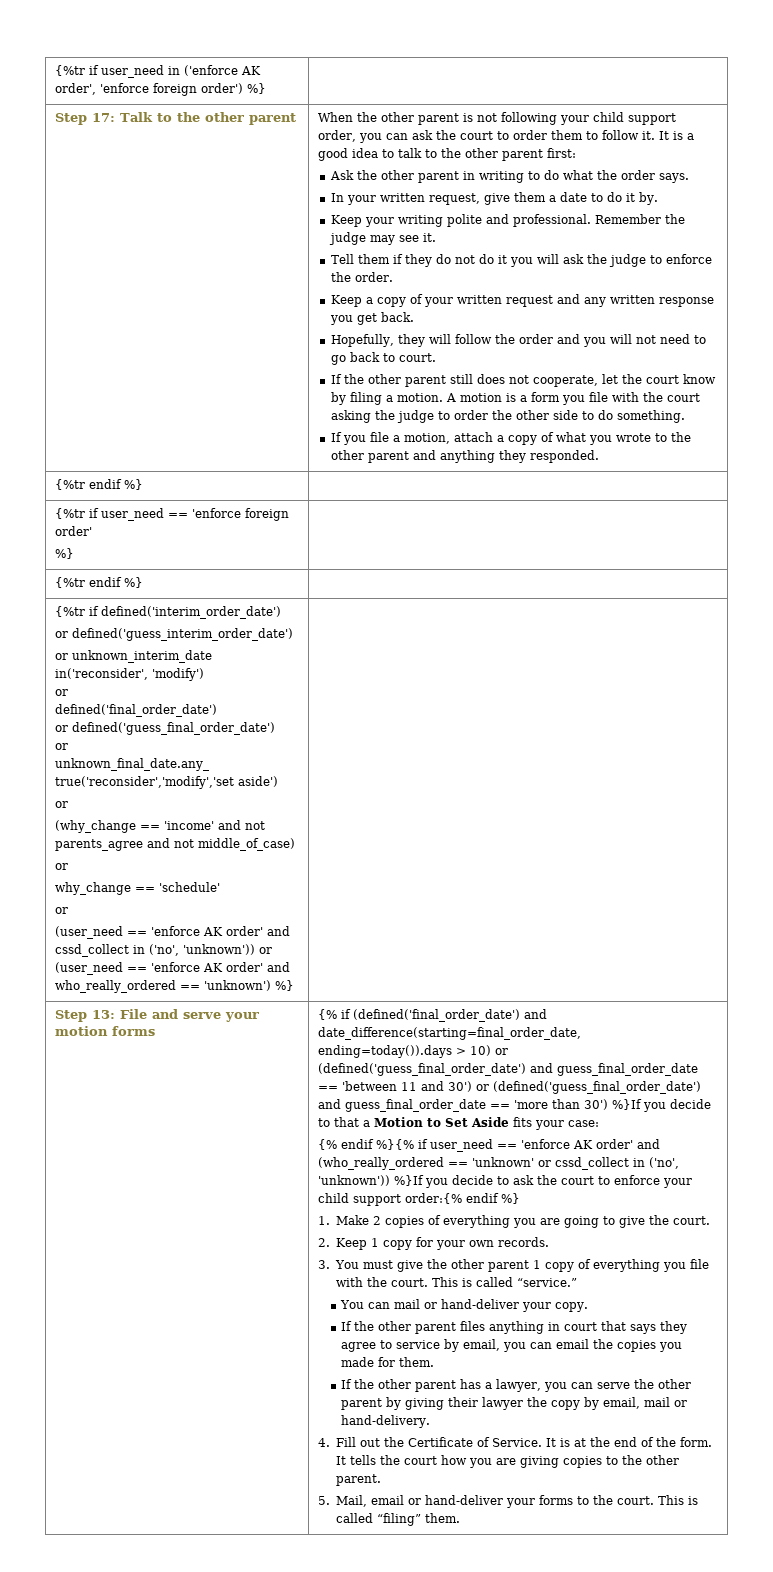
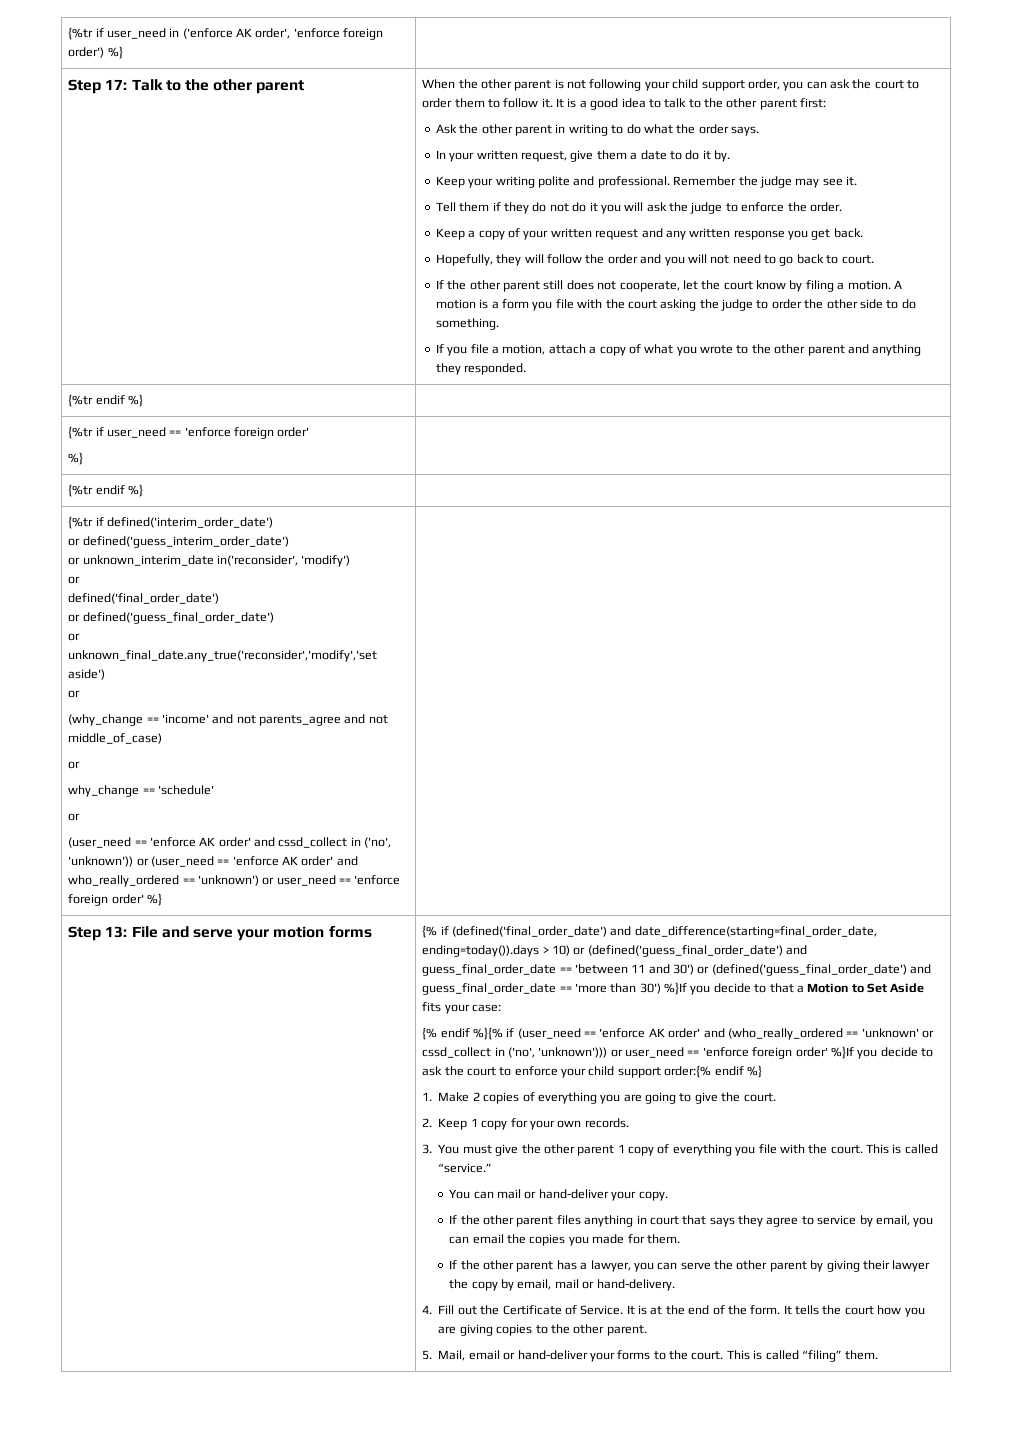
- (user_need == 'enforce AK order' and cssd_collect in ('no', 'unknown')) or (user_need == 'enforce AK order' and who_really_ordered == 'unknown') %}
+ (user_need == 'enforce AK order' and cssd_collect in ('no', 'unknown')) or (user_need == 'enforce AK order' and who_really_ordered == 'unknown') or user_need == 'enforce foreign order' %}
- {% endif %}{% if user_need == 'enforce AK order' and (who_really_ordered == 'unknown' or cssd_collect in ('no', 'unknown')) %}If you decide to ask the court to enforce your child support order:{% endif %}
+ {% endif %}{% if (user_need == 'enforce AK order' and (who_really_ordered == 'unknown' or cssd_collect in ('no', 'unknown'))) or user_need == 'enforce foreign order' %}If you decide to ask the court to enforce your child support order:{% endif %}

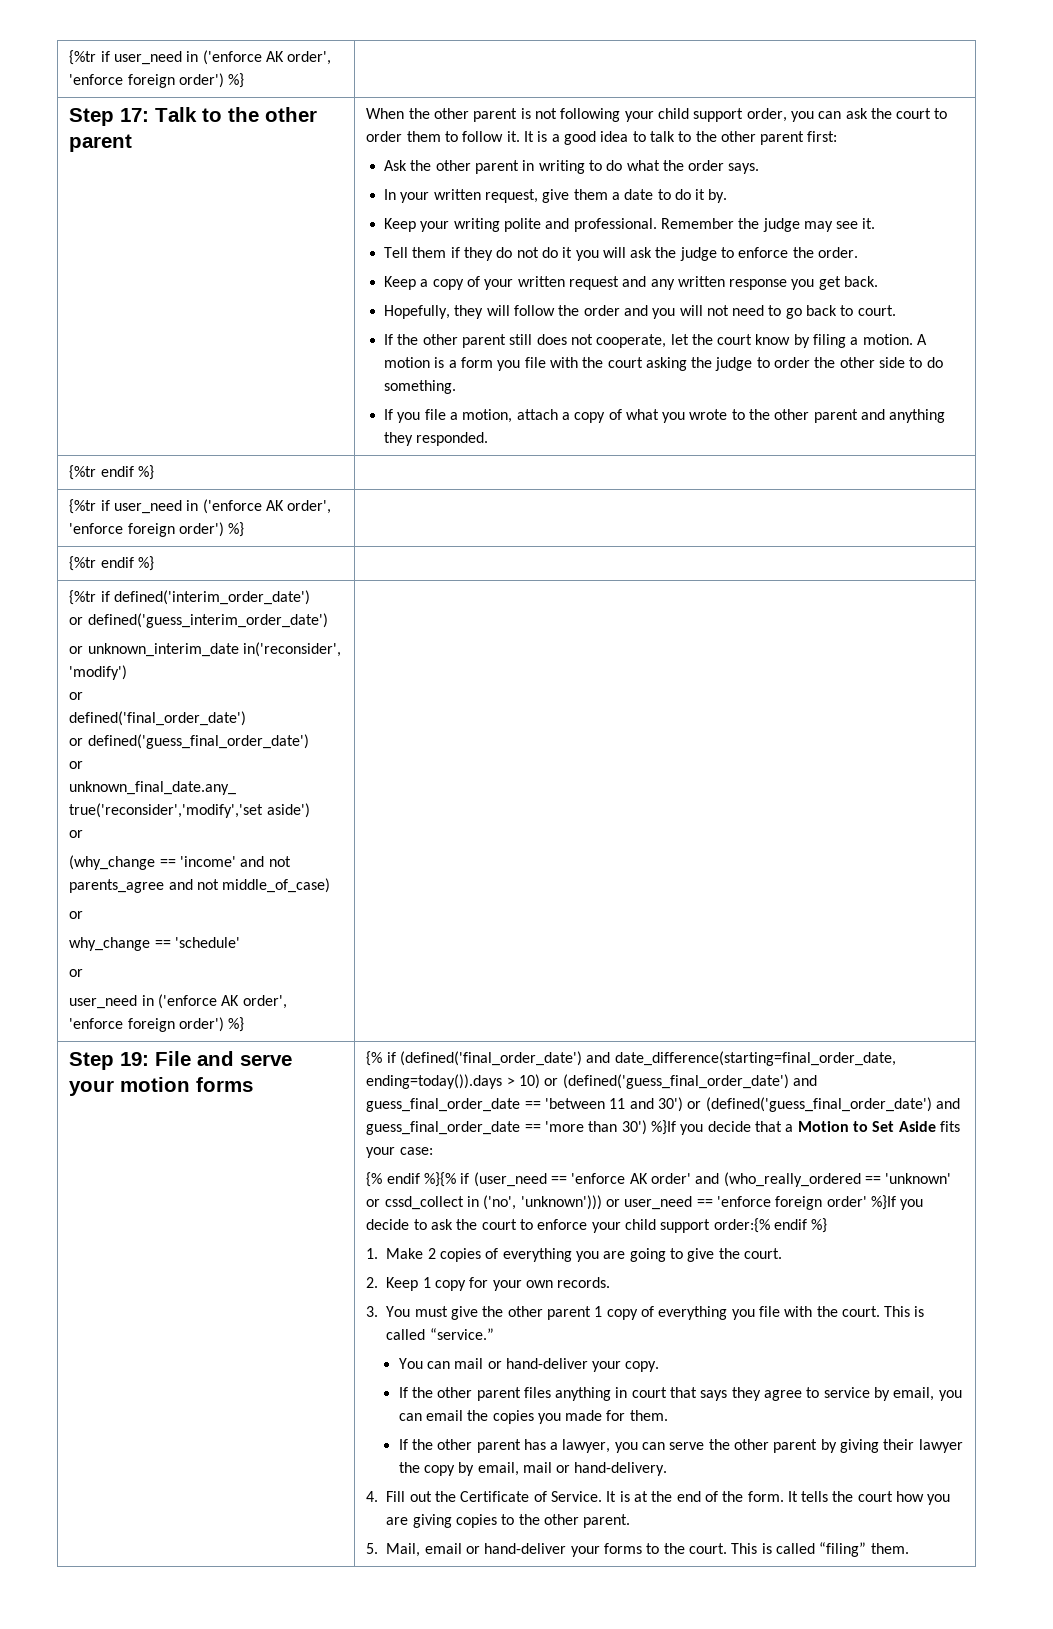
  If you file a motion, attach a copy of what you wrote to the other parent and anything they responded.
  {%tr endif %} |
- {%tr if user_need == 'enforce foreign order'
- %} |
+ {%tr if user_need in ('enforce AK order', 'enforce foreign order') %} |
  why_change == 'schedule'
  or
- (user_need == 'enforce AK order' and cssd_collect in ('no', 'unknown')) or (user_need == 'enforce AK order' and who_really_ordered == 'unknown') or user_need == 'enforce foreign order' %} |
- Step 13: File and serve your motion forms
+ user_need in ('enforce AK order', 'enforce foreign order') %} |
+ Step 19: File and serve your motion forms
- {% if (defined('final_order_date') and date_difference(starting=final_order_date, ending=today()).days > 10) or (defined('guess_final_order_date') and guess_final_order_date == 'between 11 and 30') or (defined('guess_final_order_date') and guess_final_order_date == 'more than 30') %}If you decide to that a Motion to Set Aside fits your case:
+ {% if (defined('final_order_date') and date_difference(starting=final_order_date, ending=today()).days > 10) or (defined('guess_final_order_date') and guess_final_order_date == 'between 11 and 30') or (defined('guess_final_order_date') and guess_final_order_date == 'more than 30') %}If you decide that a Motion to Set Aside fits your case:

